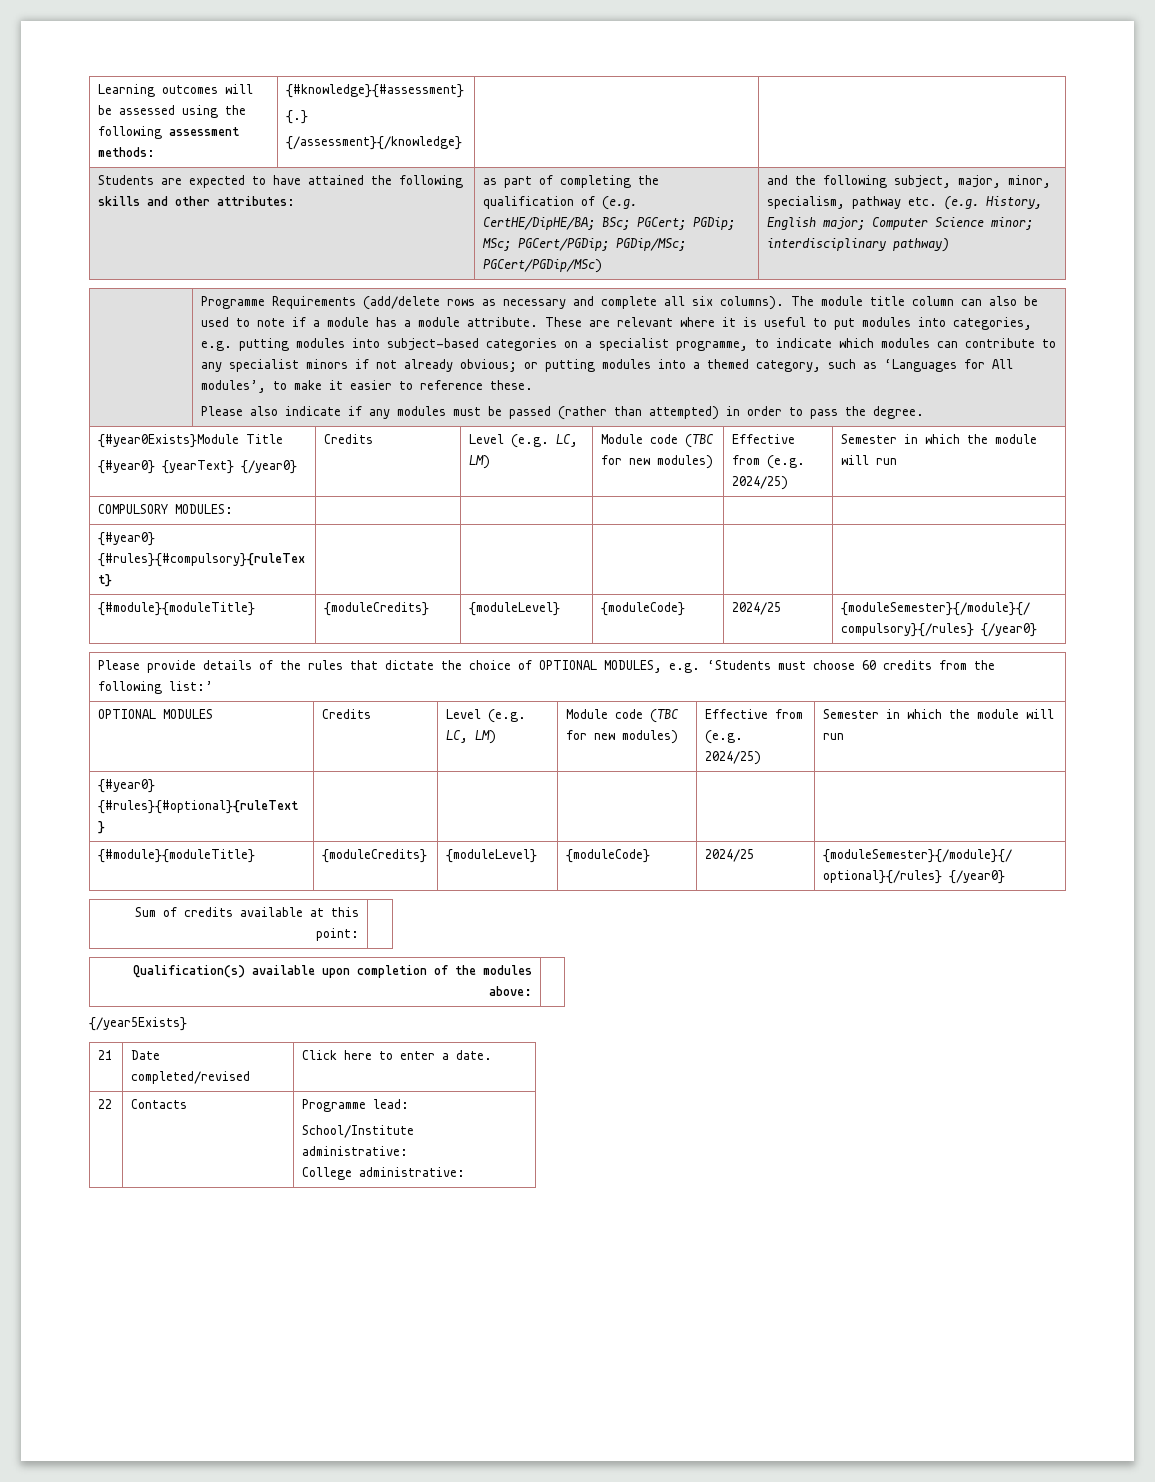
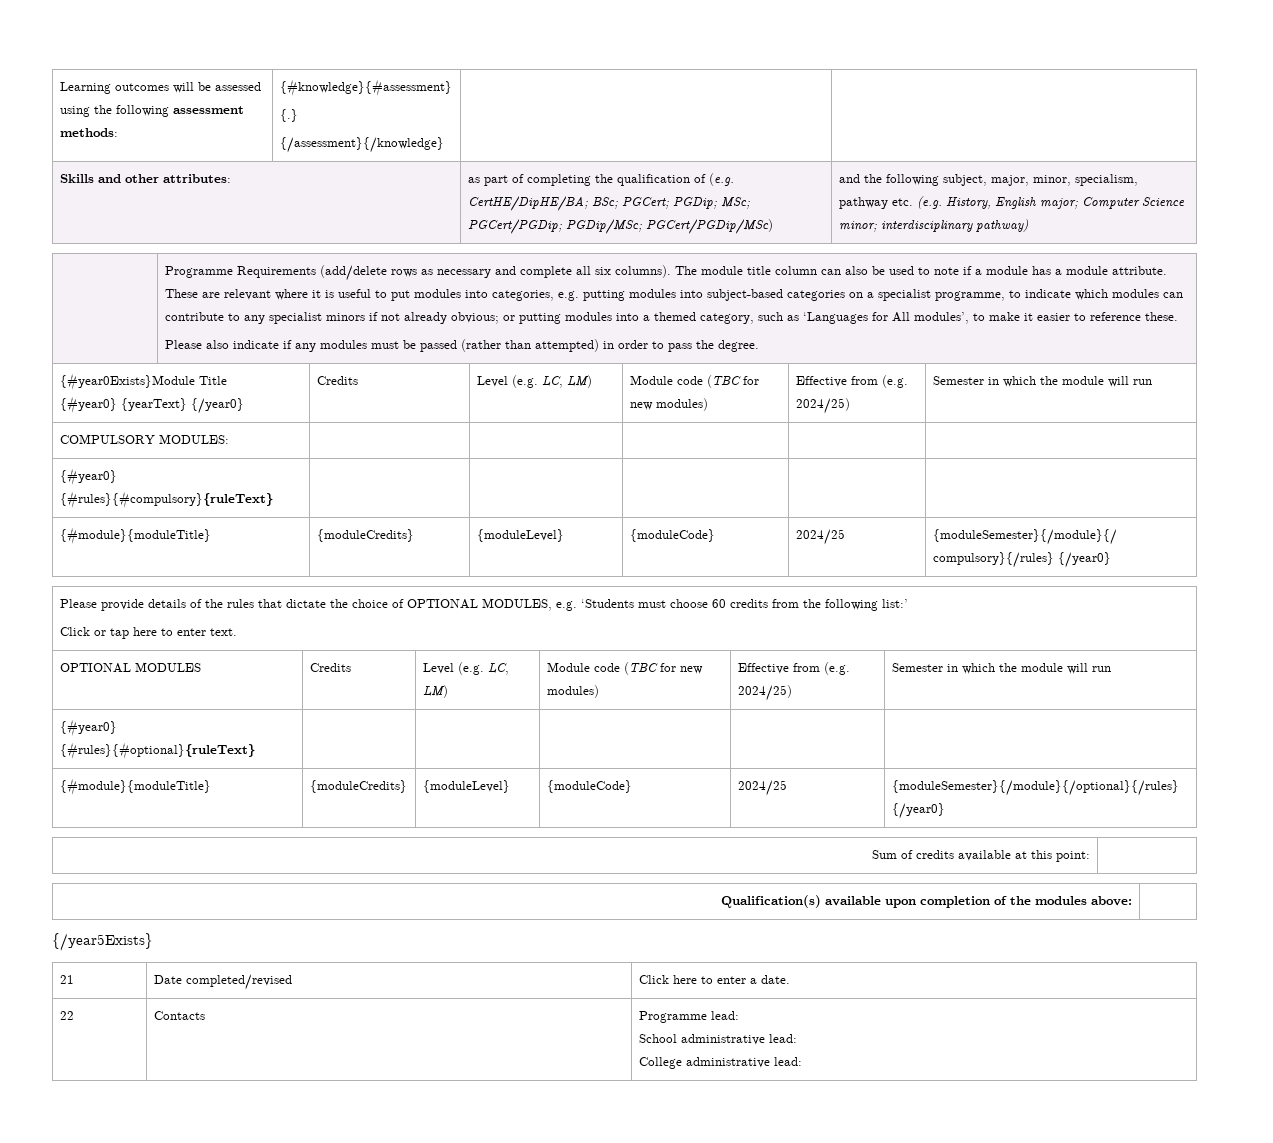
- Students are expected to have attained the following skills and other attributes:
+ Skills and other attributes:
  Please provide details of the rules that dictate the choice of OPTIONAL MODULES, e.g. ‘Students must choose 60 credits from the following list:’
+ Click or tap here to enter text.
  22 | Contacts | Programme lead:
- School/Institute administrative:
- College administrative:
+ School administrative lead:
+ College administrative lead:

